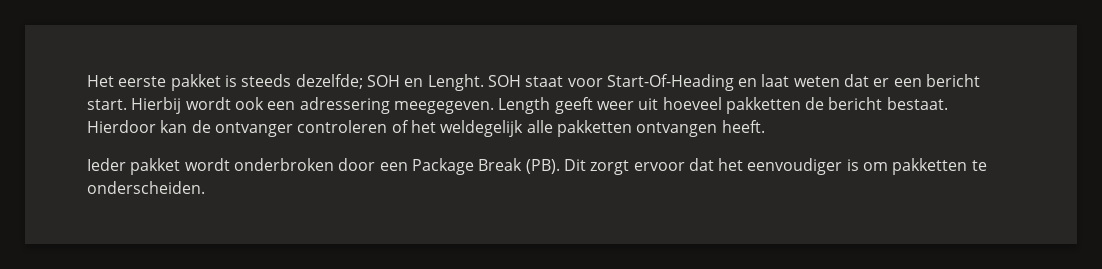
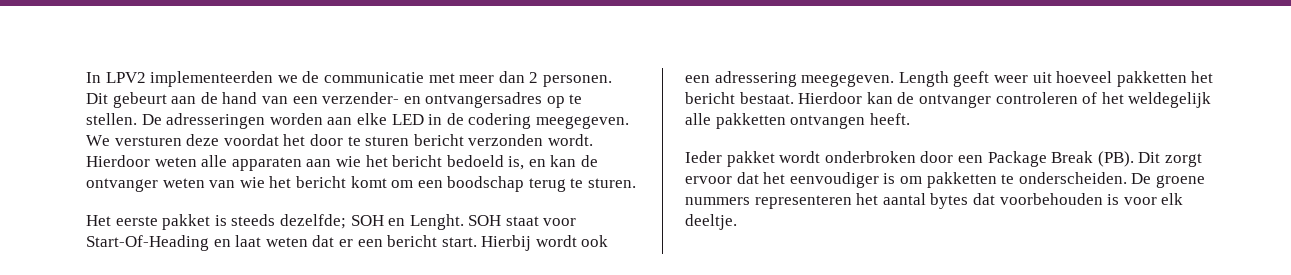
+ In LPV2 implementeerden we de communicatie met meer dan 2 personen. Dit gebeurt aan de hand van een verzender- en ontvangersadres op te stellen. De adresseringen worden aan elke LED in de codering meegegeven. We versturen deze voordat het door te sturen bericht verzonden wordt. Hierdoor weten alle apparaten aan wie het bericht bedoeld is, en kan de ontvanger weten van wie het bericht komt om een boodschap terug te sturen.
- Length geeft weer uit hoeveel pakketten de bericht bestaat.
+ Length geeft weer uit hoeveel pakketten het bericht bestaat.
+ De groene nummers representeren het aantal bytes dat voorbehouden is voor elk deeltje.

